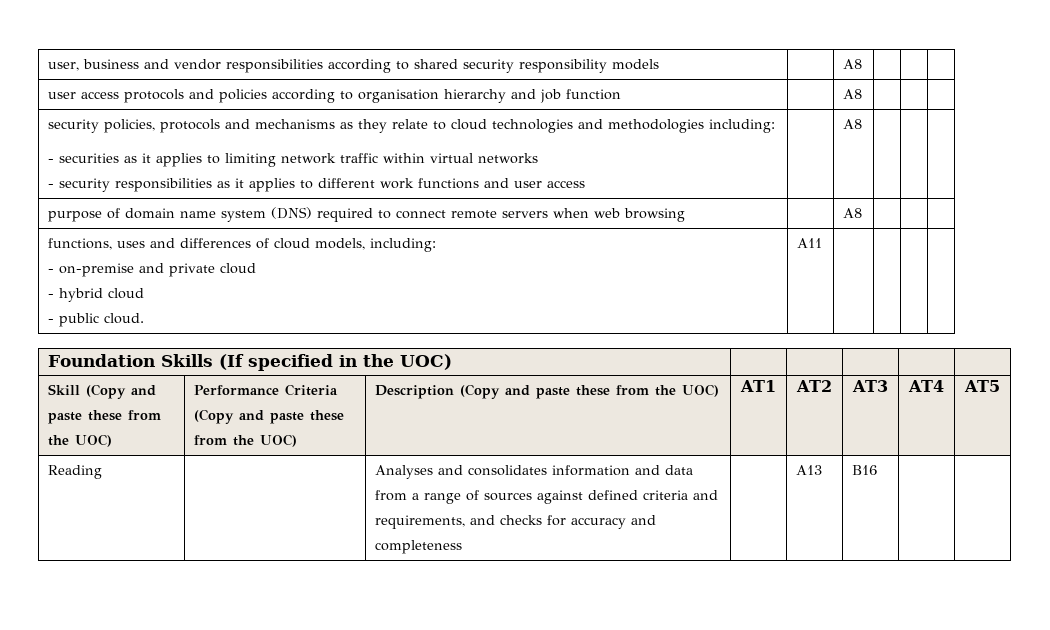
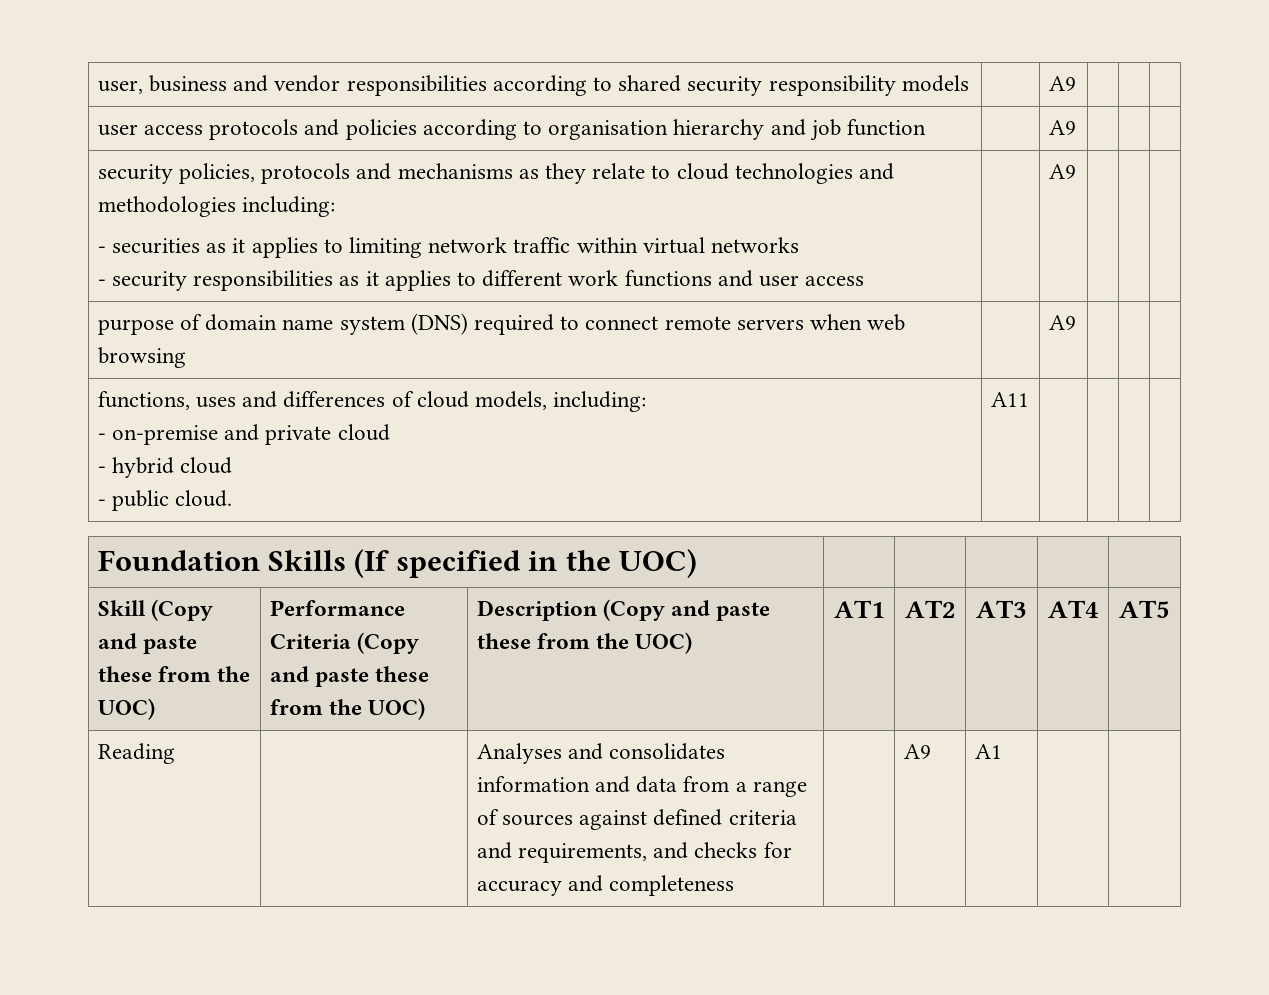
- user, business and vendor responsibilities according to shared security responsibility models | | A8 | | |
+ user, business and vendor responsibilities according to shared security responsibility models | | A9 | | |
- user access protocols and policies according to organisation hierarchy and job function | | A8 | | |
+ user access protocols and policies according to organisation hierarchy and job function | | A9 | | |
  security policies, protocols and mechanisms as they relate to cloud technologies and methodologies including:
  - securities as it applies to limiting network traffic within virtual networks
- - security responsibilities as it applies to different work functions and user access | | A8 | | |
+ - security responsibilities as it applies to different work functions and user access | | A9 | | |
- purpose of domain name system (DNS) required to connect remote servers when web browsing | | A8 | | |
+ purpose of domain name system (DNS) required to connect remote servers when web browsing | | A9 | | |
- Reading | | Analyses and consolidates information and data from a range of sources against defined criteria and requirements, and checks for accuracy and completeness | | A13 | B16 | |
+ Reading | | Analyses and consolidates information and data from a range of sources against defined criteria and requirements, and checks for accuracy and completeness | | A9 | A1 | |

